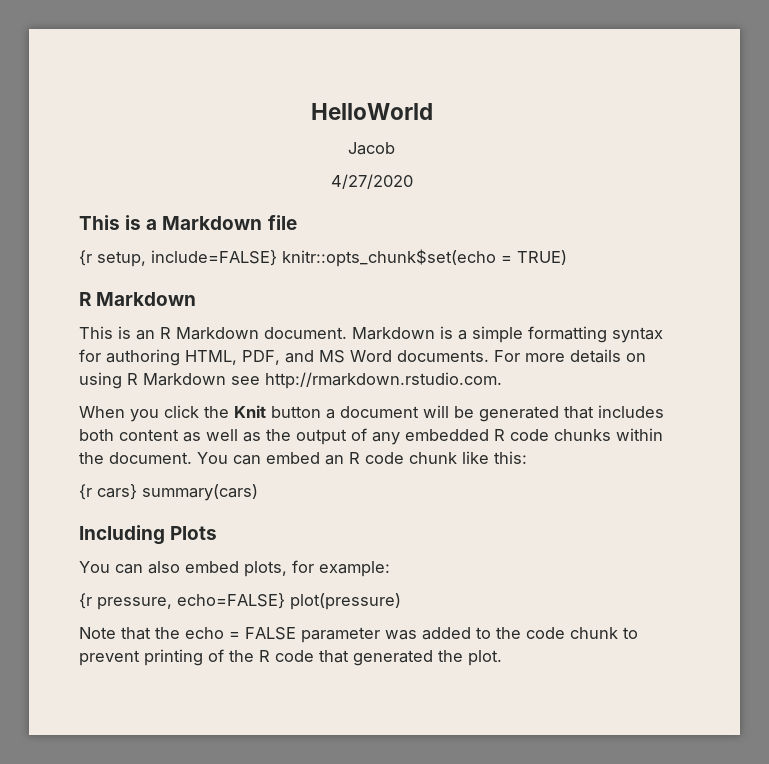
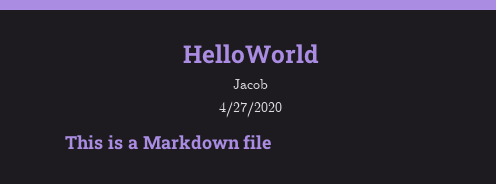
- {r setup, include=FALSE} knitr::opts_chunk$set(echo = TRUE)
- R Markdown
- This is an R Markdown document. Markdown is a simple formatting syntax for authoring HTML, PDF, and MS Word documents. For more details on using R Markdown see http://rmarkdown.rstudio.com.
- When you click the Knit button a document will be generated that includes both content as well as the output of any embedded R code chunks within the document. You can embed an R code chunk like this:
- {r cars} summary(cars)
- Including Plots
- You can also embed plots, for example:
- {r pressure, echo=FALSE} plot(pressure)
- Note that the echo = FALSE parameter was added to the code chunk to prevent printing of the R code that generated the plot.

